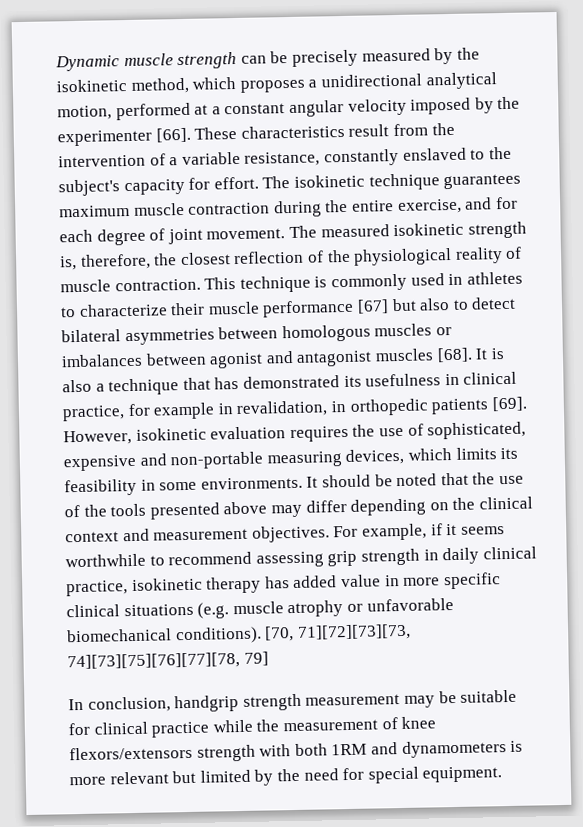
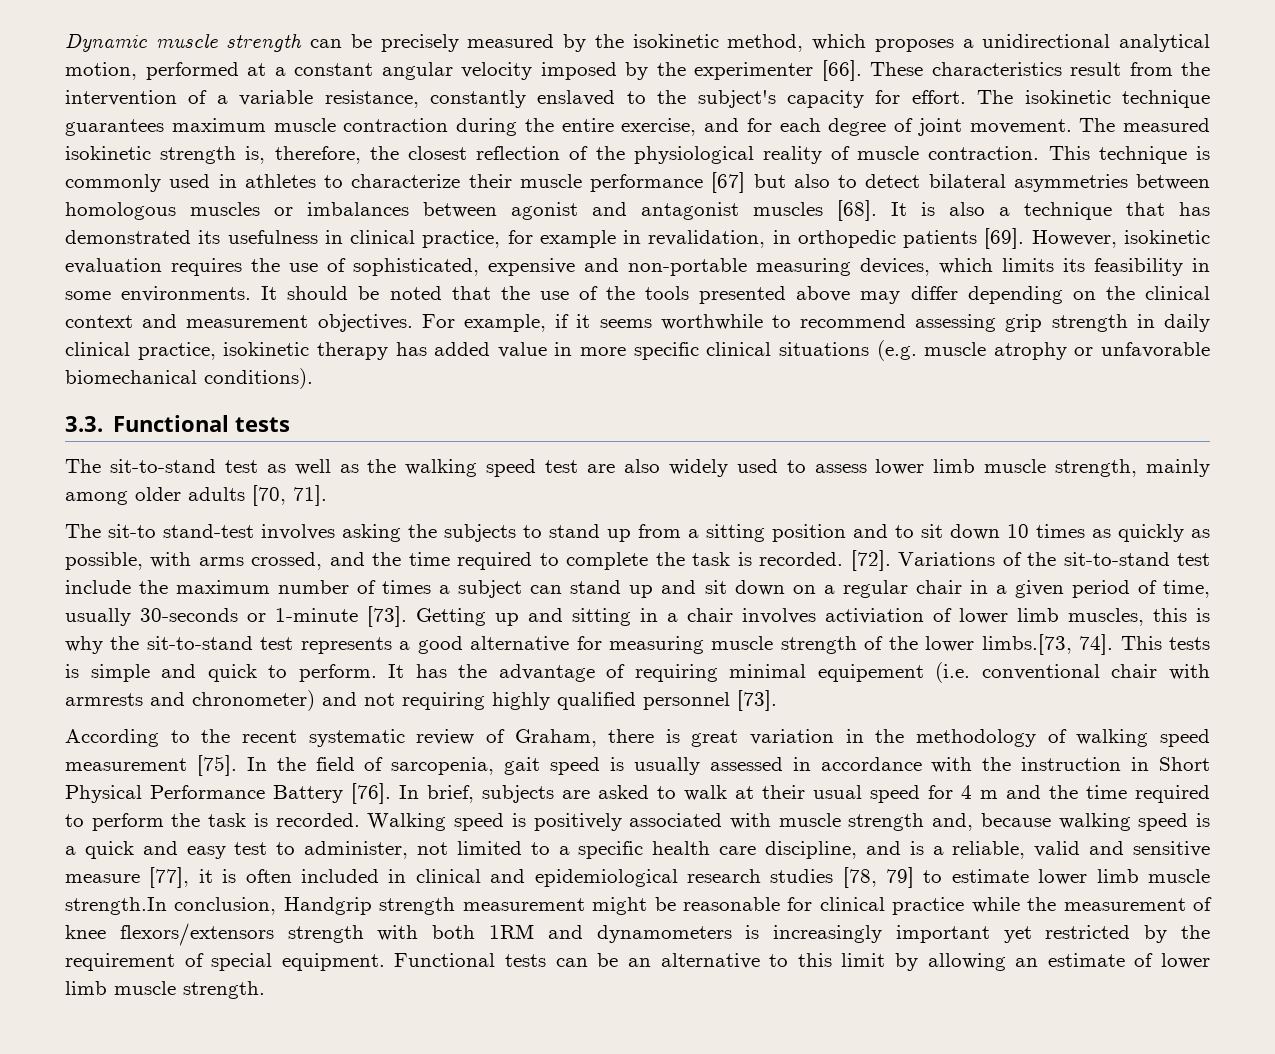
- For example, if it seems worthwhile to recommend assessing grip strength in daily clinical practice, isokinetic therapy has added value in more specific clinical situations (e.g. muscle atrophy or unfavorable biomechanical conditions). [70, 71][72][73][73, 74][73][75][76][77][78, 79]
- In conclusion, handgrip strength measurement may be suitable for clinical practice while the measurement of knee flexors/extensors strength with both 1RM and dynamometers is more relevant but limited by the need for special equipment.
+ For example, if it seems worthwhile to recommend assessing grip strength in daily clinical practice, isokinetic therapy has added value in more specific clinical situations (e.g. muscle atrophy or unfavorable biomechanical conditions).
+ 3.3. Functional tests
+ The sit-to-stand test as well as the walking speed test are also widely used to assess lower limb muscle strength, mainly among older adults [70, 71].
+ The sit-to stand-test involves asking the subjects to stand up from a sitting position and to sit down 10 times as quickly as possible, with arms crossed, and the time required to complete the task is recorded. [72]. Variations of the sit-to-stand test include the maximum number of times a subject can stand up and sit down on a regular chair in a given period of time, usually 30-seconds or 1-minute [73]. Getting up and sitting in a chair involves activiation of lower limb muscles, this is why the sit-to-stand test represents a good alternative for measuring muscle strength of the lower limbs.[73, 74]. This tests is simple and quick to perform. It has the advantage of requiring minimal equipement (i.e. conventional chair with armrests and chronometer) and not requiring highly qualified personnel [73].
+ According to the recent systematic review of Graham, there is great variation in the methodology of walking speed measurement [75]. In the field of sarcopenia, gait speed is usually assessed in accordance with the instruction in Short Physical Performance Battery [76]. In brief, subjects are asked to walk at their usual speed for 4 m and the time required to perform the task is recorded. Walking speed is positively associated with muscle strength and, because walking speed is a quick and easy test to administer, not limited to a specific health care discipline, and is a reliable, valid and sensitive measure [77], it is often included in clinical and epidemiological research studies [78, 79] to estimate lower limb muscle strength.In conclusion, Handgrip strength measurement might be reasonable for clinical practice while the measurement of knee flexors/extensors strength with both 1RM and dynamometers is increasingly important yet restricted by the requirement of special equipment. Functional tests can be an alternative to this limit by allowing an estimate of lower limb muscle strength.

